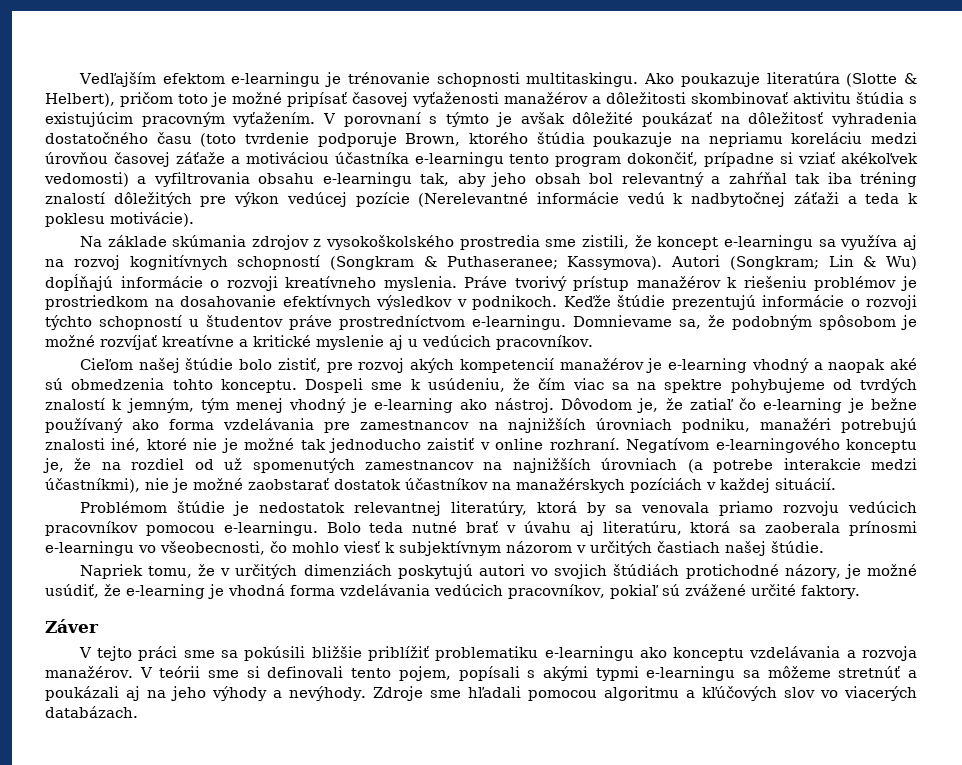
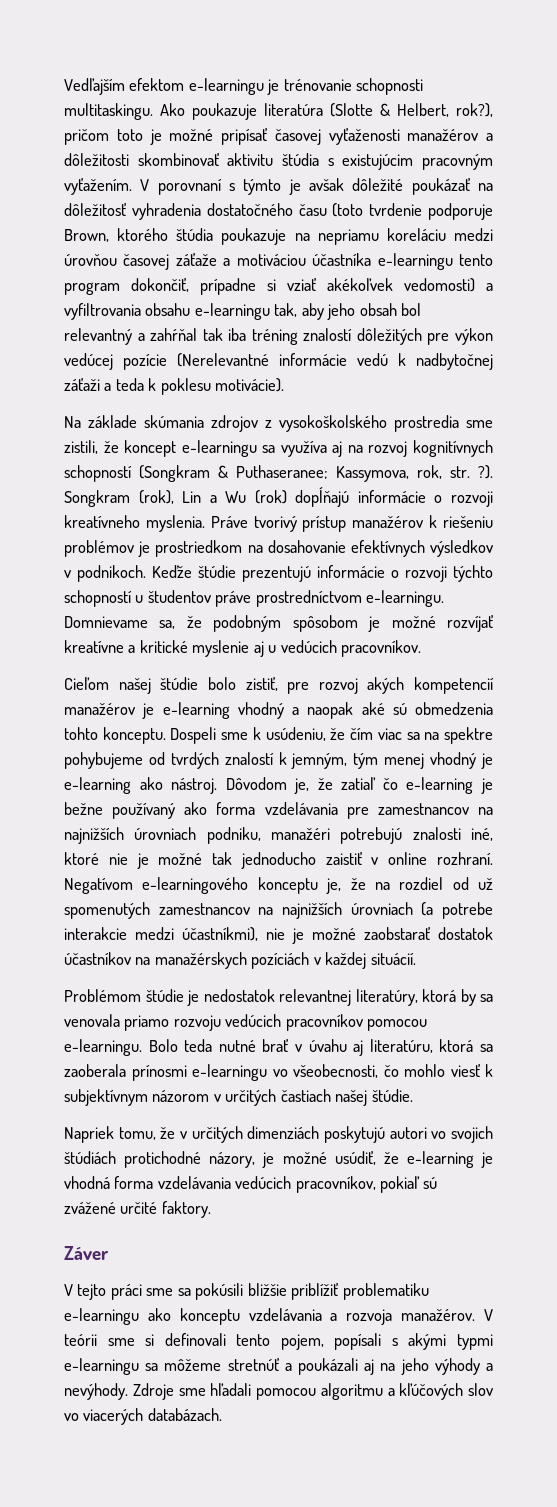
- Ako poukazuje literatúra (Slotte & Helbert), pričom toto je možné pripísať časovej vyťaženosti manažérov a dôležitosti skombinovať aktivitu štúdia s existujúcim pracovným vyťažením.
+ Ako poukazuje literatúra (Slotte & Helbert, rok?), pričom toto je možné pripísať časovej vyťaženosti manažérov a dôležitosti skombinovať aktivitu štúdia s existujúcim pracovným vyťažením.
- Na základe skúmania zdrojov z vysokoškolského prostredia sme zistili, že koncept e-learningu sa využíva aj na rozvoj kognitívnych schopností (Songkram & Puthaseranee; Kassymova). Autori (Songkram; Lin & Wu) dopĺňajú informácie o rozvoji kreatívneho myslenia.
+ Na základe skúmania zdrojov z vysokoškolského prostredia sme zistili, že koncept e-learningu sa využíva aj na rozvoj kognitívnych schopností (Songkram & Puthaseranee; Kassymova, rok, str. ?). Songkram (rok), Lin a Wu (rok) dopĺňajú informácie o rozvoji kreatívneho myslenia.

